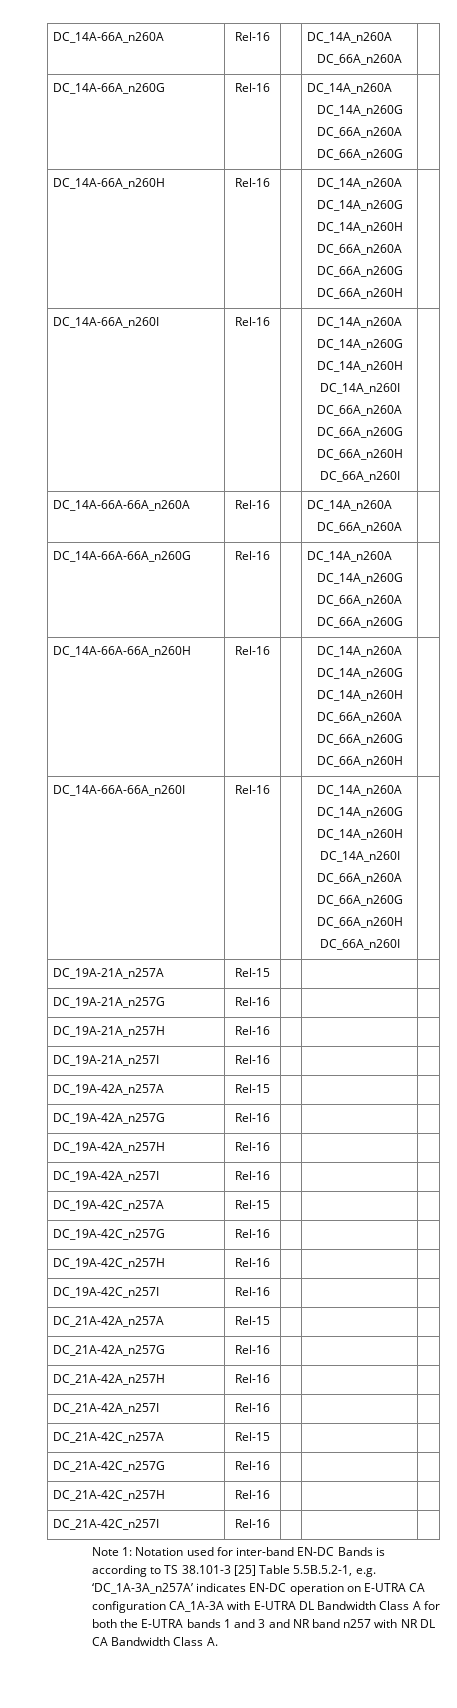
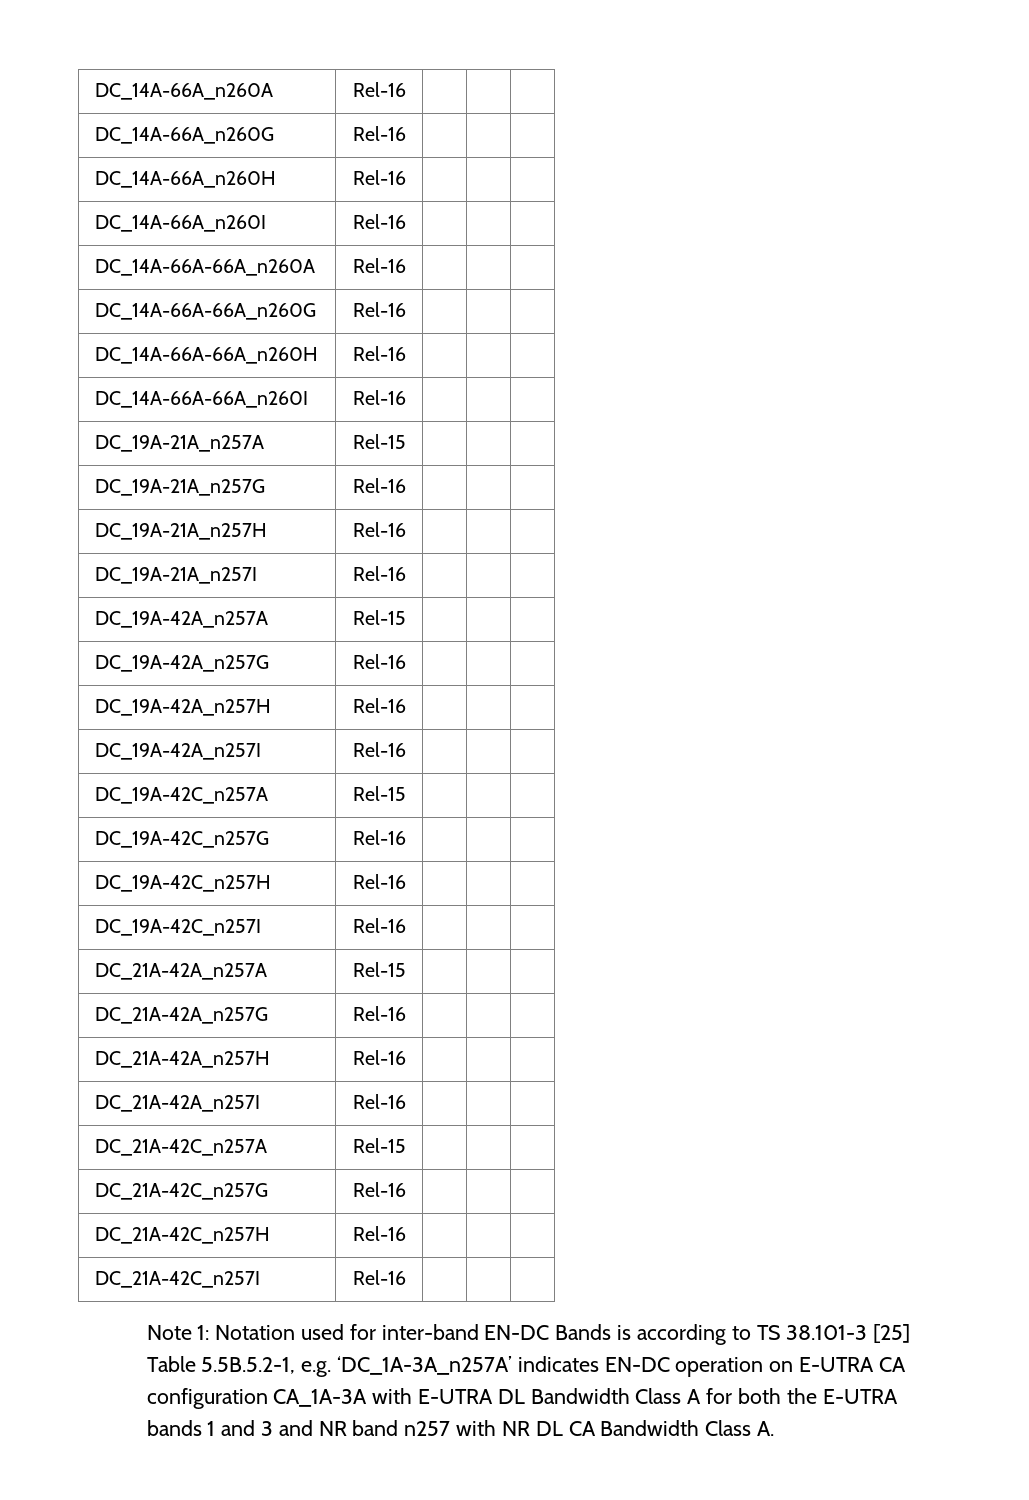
- DC_14A-66A_n260A | Rel-16 | | DC_14A_n260A
- DC_66A_n260A |
+ DC_14A-66A_n260A | Rel-16 | | |
- DC_14A-66A_n260G | Rel-16 | | DC_14A_n260A
- DC_14A_n260G
- DC_66A_n260A
- DC_66A_n260G |
- DC_14A-66A_n260H | Rel-16 | | DC_14A_n260A
- DC_14A_n260G
- DC_14A_n260H
- DC_66A_n260A
- DC_66A_n260G
- DC_66A_n260H |
- DC_14A-66A_n260I | Rel-16 | | DC_14A_n260A
- DC_14A_n260G
- DC_14A_n260H
- DC_14A_n260I
- DC_66A_n260A
- DC_66A_n260G
- DC_66A_n260H
- DC_66A_n260I |
+ DC_14A-66A_n260G | Rel-16 | | |
+ DC_14A-66A_n260H | Rel-16 | | |
+ DC_14A-66A_n260I | Rel-16 | | |
- DC_14A-66A-66A_n260A | Rel-16 | | DC_14A_n260A
- DC_66A_n260A |
+ DC_14A-66A-66A_n260A | Rel-16 | | |
- DC_14A-66A-66A_n260G | Rel-16 | | DC_14A_n260A
- DC_14A_n260G
- DC_66A_n260A
- DC_66A_n260G |
- DC_14A-66A-66A_n260H | Rel-16 | | DC_14A_n260A
- DC_14A_n260G
- DC_14A_n260H
- DC_66A_n260A
- DC_66A_n260G
- DC_66A_n260H |
- DC_14A-66A-66A_n260I | Rel-16 | | DC_14A_n260A
- DC_14A_n260G
- DC_14A_n260H
- DC_14A_n260I
- DC_66A_n260A
- DC_66A_n260G
- DC_66A_n260H
- DC_66A_n260I |
+ DC_14A-66A-66A_n260G | Rel-16 | | |
+ DC_14A-66A-66A_n260H | Rel-16 | | |
+ DC_14A-66A-66A_n260I | Rel-16 | | |

